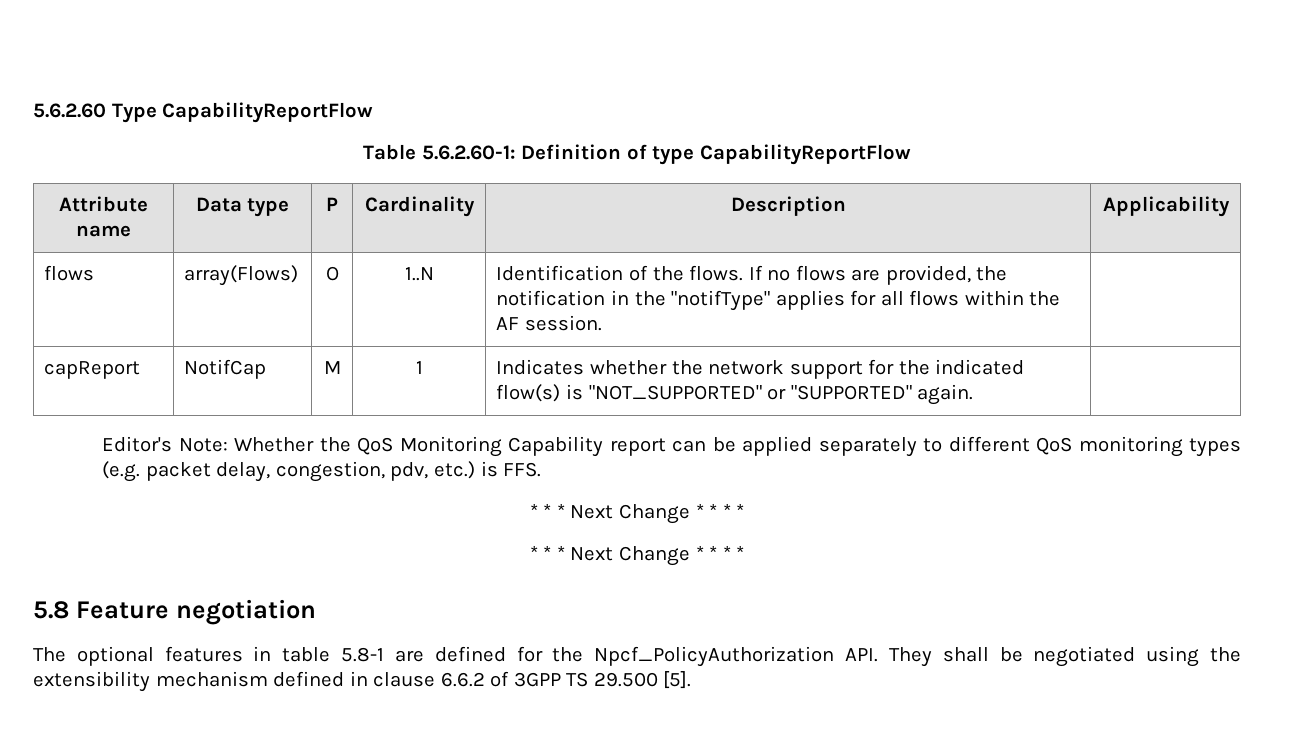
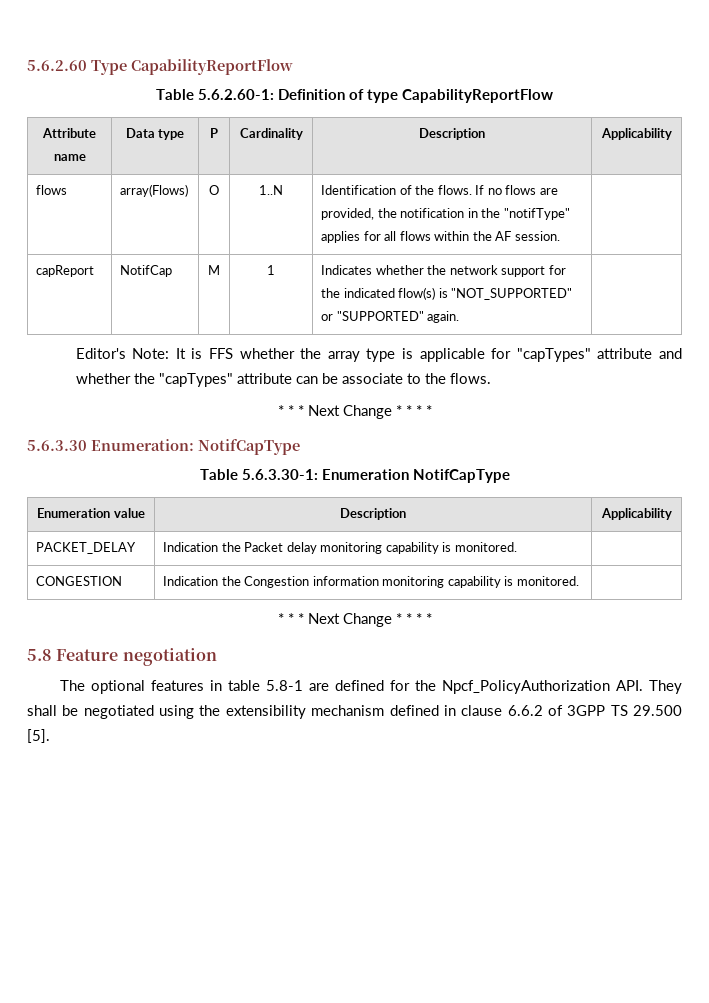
- Editor's Note: Whether the QoS Monitoring Capability report can be applied separately to different QoS monitoring types (e.g. packet delay, congestion, pdv, etc.) is FFS.
+ Editor's Note: It is FFS whether the array type is applicable for "capTypes" attribute and whether the "capTypes" attribute can be associate to the flows.
  * * * Next Change * * * *
+ 5.6.3.30 Enumeration: NotifCapType
+ Table 5.6.3.30-1: Enumeration NotifCapType
+ Enumeration value | Description | Applicability
+ PACKET_DELAY | Indication the Packet delay monitoring capability is monitored. |
+ CONGESTION | Indication the Congestion information monitoring capability is monitored. |

